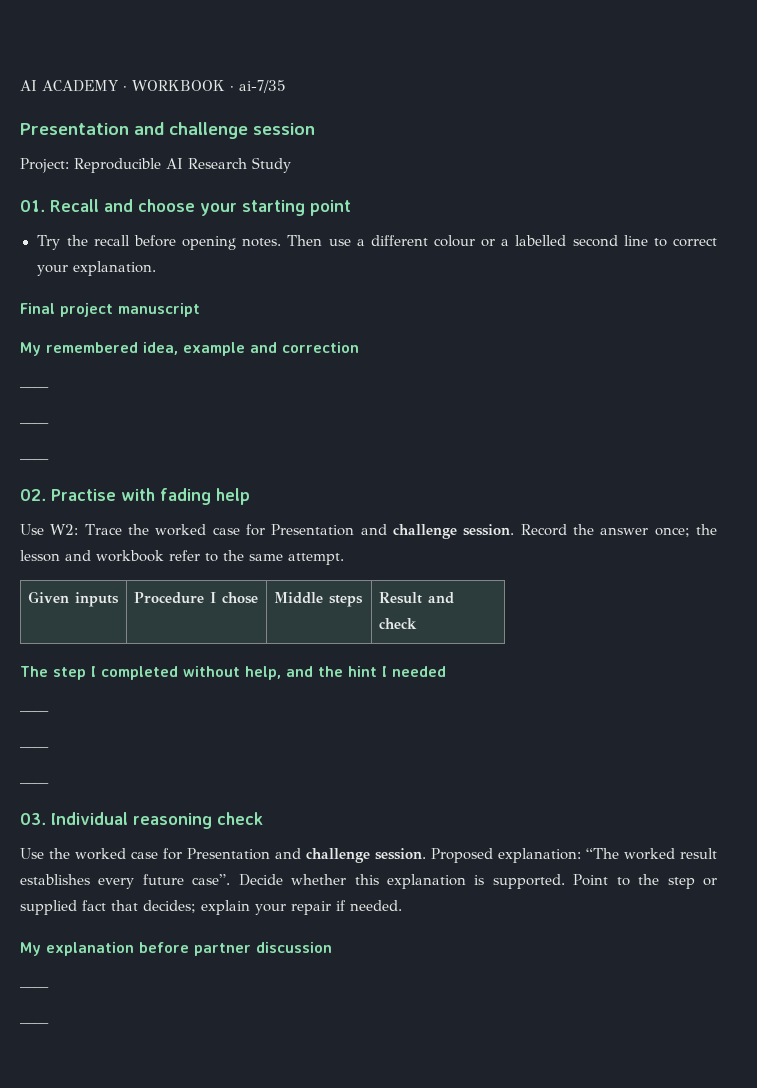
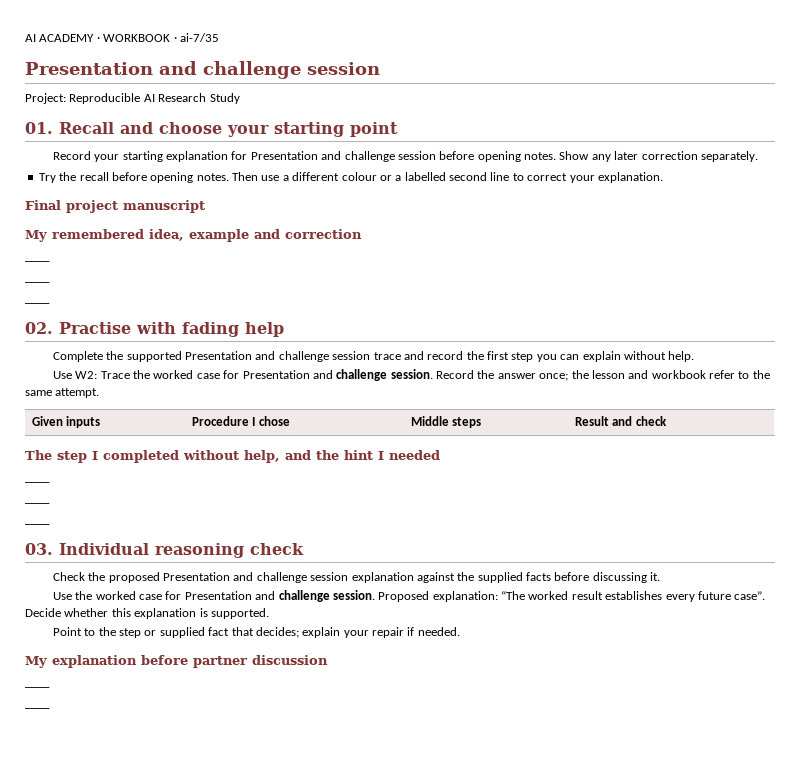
+ Record your starting explanation for Presentation and challenge session before opening notes. Show any later correction separately.
+ Complete the supported Presentation and challenge session trace and record the first step you can explain without help.
+ Check the proposed Presentation and challenge session explanation against the supplied facts before discussing it.
- Decide whether this explanation is supported. Point to the step or supplied fact that decides; explain your repair if needed.
+ Decide whether this explanation is supported.
+ Point to the step or supplied fact that decides; explain your repair if needed.

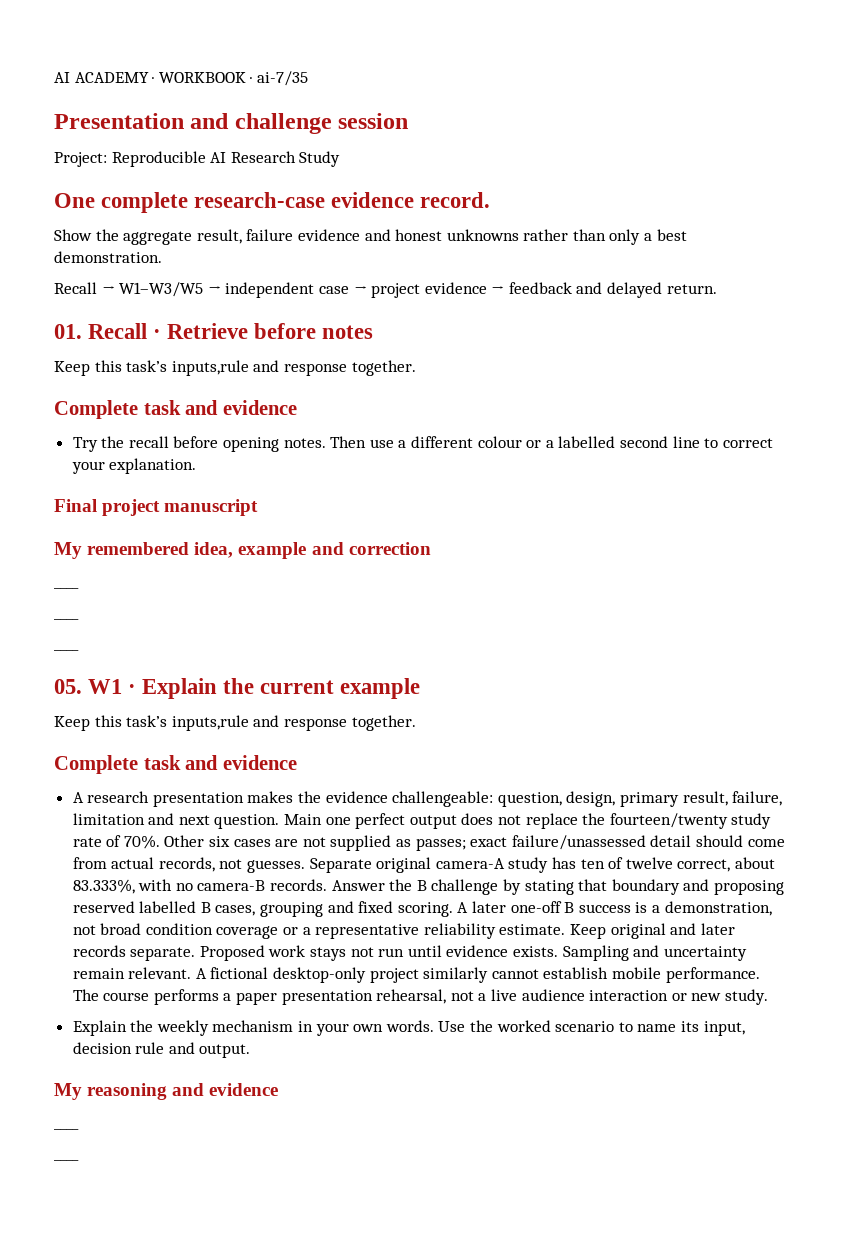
- 01. Recall and choose your starting point
- Record your starting explanation for Presentation and challenge session before opening notes. Show any later correction separately.
+ One complete research-case evidence record.
+ Show the aggregate result, failure evidence and honest unknowns rather than only a best demonstration.
+ Recall → W1–W3/W5 → independent case → project evidence → feedback and delayed return.
+ 01. Recall · Retrieve before notes
+ Keep this task’s inputs,rule and response together.
+ Complete task and evidence
- 02. Practise with fading help
- Complete the supported Presentation and challenge session trace and record the first step you can explain without help.
- Use W2: Trace the worked case for Presentation and challenge session. Record the answer once; the lesson and workbook refer to the same attempt.
- Given inputs | Procedure I chose | Middle steps | Result and check
- The step I completed without help, and the hint I needed
- ____
- ____
- ____
- 03. Individual reasoning check
- Check the proposed Presentation and challenge session explanation against the supplied facts before discussing it.
- Use the worked case for Presentation and challenge session. Proposed explanation: “The worked result establishes every future case”. Decide whether this explanation is supported.
- Point to the step or supplied fact that decides; explain your repair if needed.
- My explanation before partner discussion
+ 05. W1 · Explain the current example
+ Keep this task’s inputs,rule and response together.
+ Complete task and evidence
+ A research presentation makes the evidence challengeable: question, design, primary result, failure, limitation and next question. Main one perfect output does not replace the fourteen/twenty study rate of 70%. Other six cases are not supplied as passes; exact failure/unassessed detail should come from actual records, not guesses. Separate original camera-A study has ten of twelve correct, about 83.333%, with no camera-B records. Answer the B challenge by stating that boundary and proposing reserved labelled B cases, grouping and fixed scoring. A later one-off B success is a demonstration, not broad condition coverage or a representative reliability estimate. Keep original and later records separate. Proposed work stays not run until evidence exists. Sampling and uncertainty remain relevant. A fictional desktop-only project similarly cannot establish mobile performance. The course performs a paper presentation rehearsal, not a live audience interaction or new study.
+ Explain the weekly mechanism in your own words. Use the worked scenario to name its input, decision rule and output.
+ My reasoning and evidence

